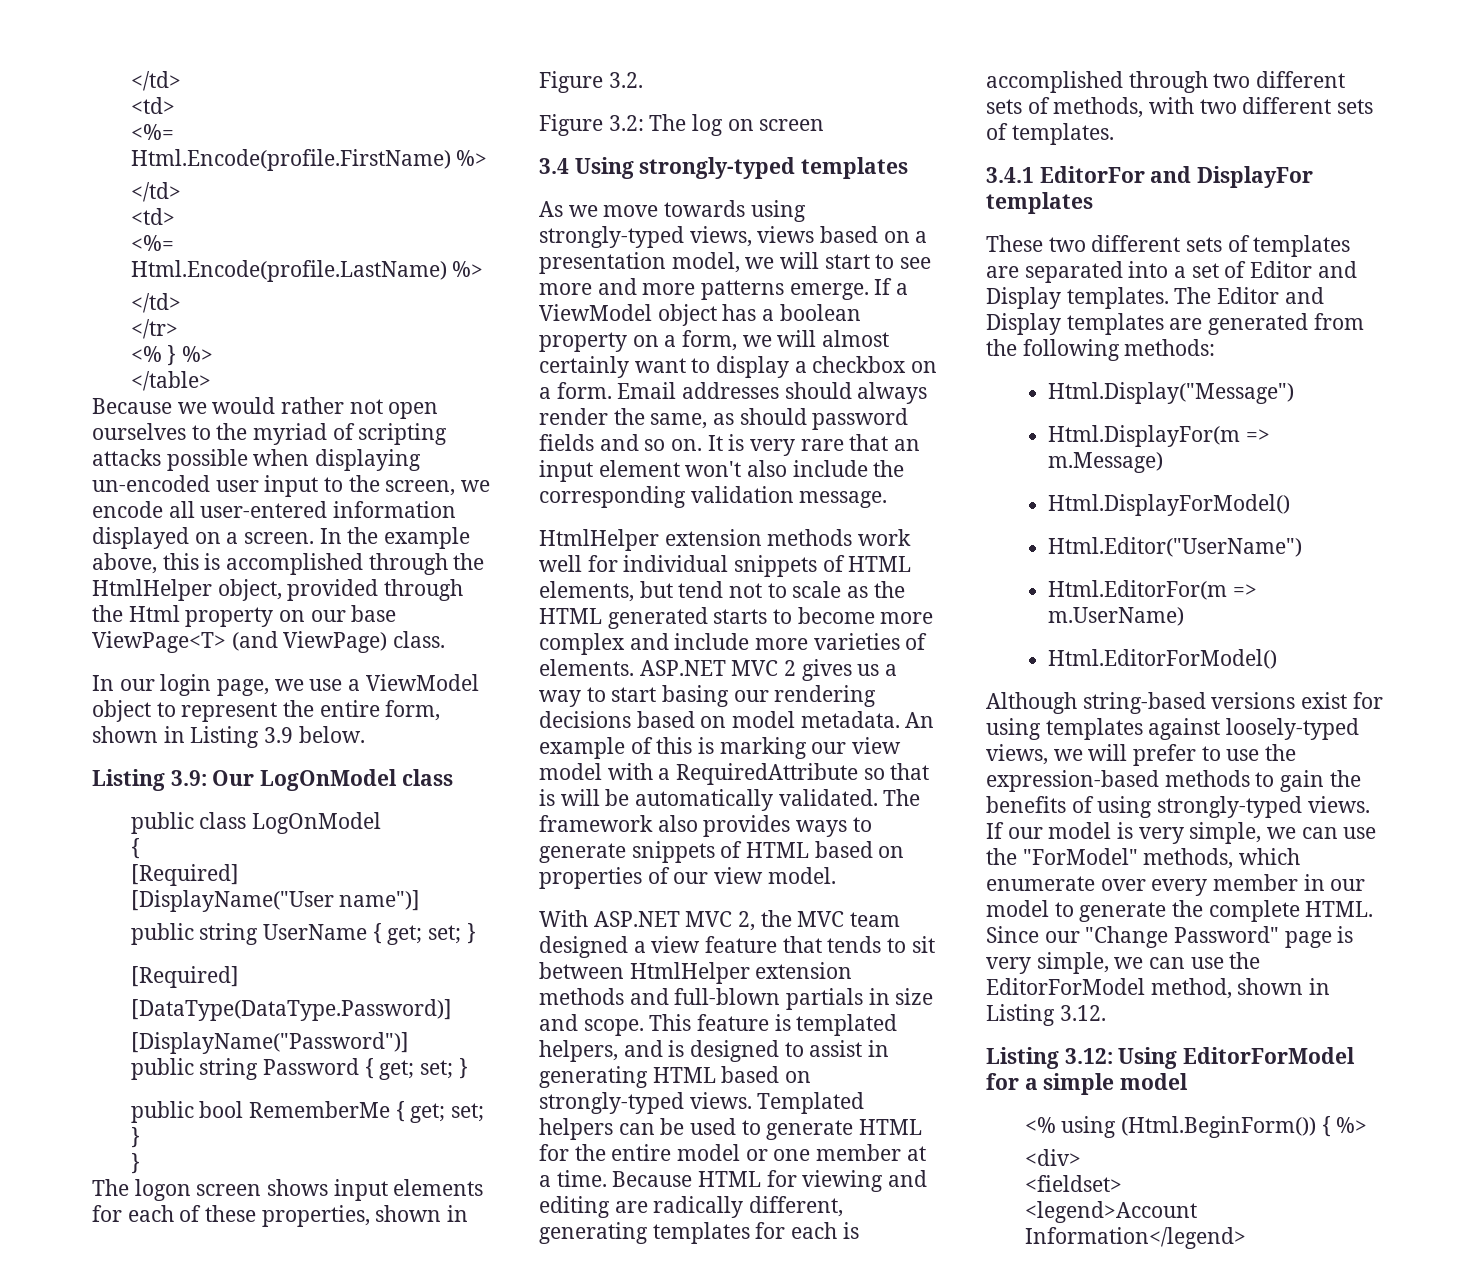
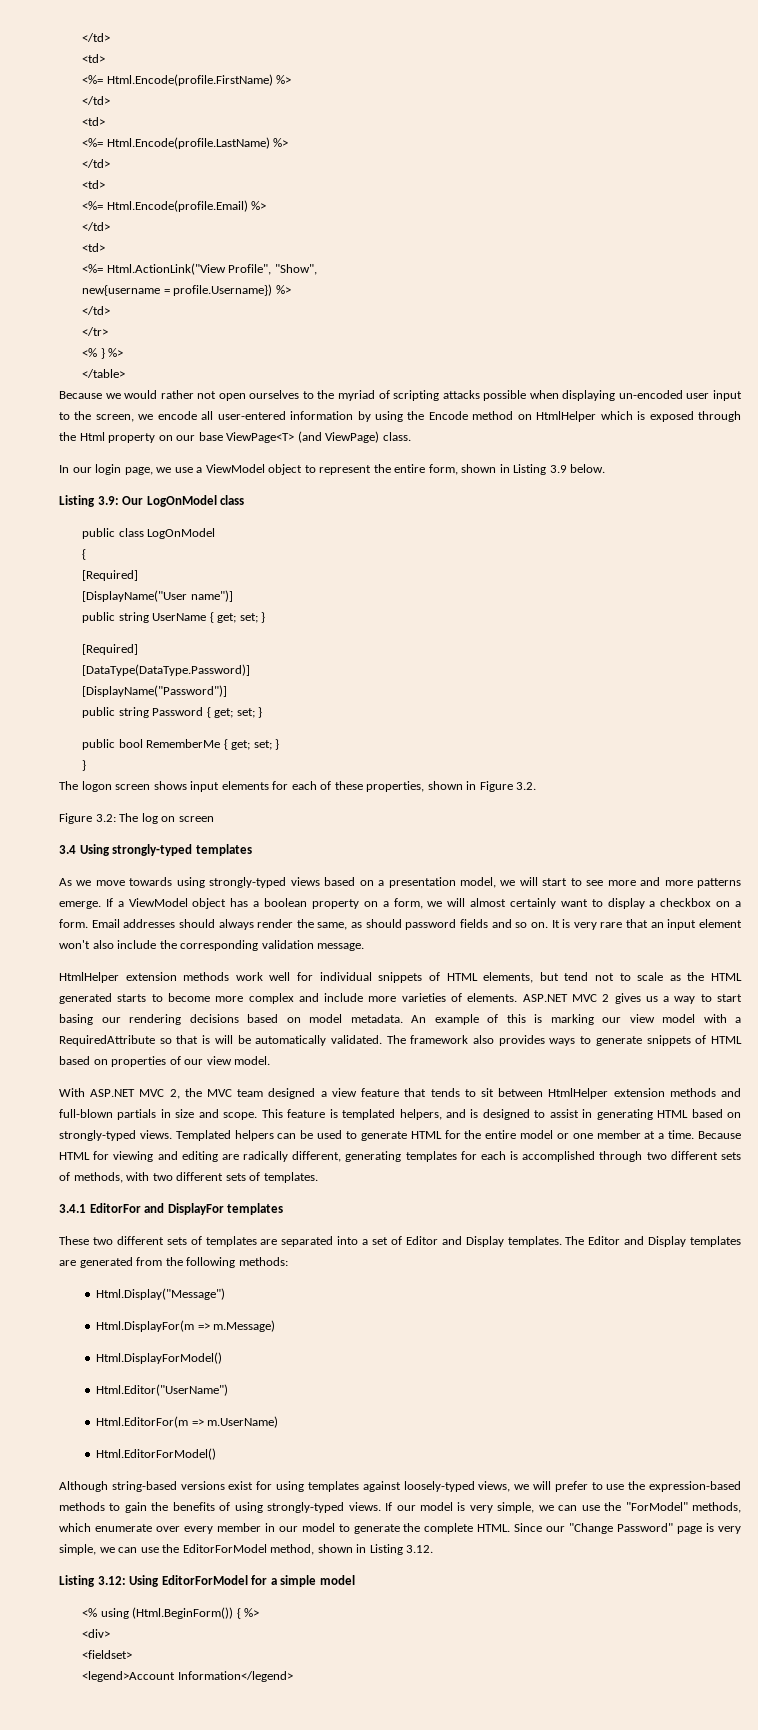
  <%= Html.Encode(profile.LastName) %>
+ </td>
+ <td>
+ <%= Html.Encode(profile.Email) %>
+ </td>
+ <td>
+ <%= Html.ActionLink("View Profile", "Show",
+ new{username = profile.Username}) %>
- Because we would rather not open ourselves to the myriad of scripting attacks possible when displaying un-encoded user input to the screen, we encode all user-entered information displayed on a screen. In the example above, this is accomplished through the HtmlHelper object, provided through the Html property on our base ViewPage<T> (and ViewPage) class.
+ Because we would rather not open ourselves to the myriad of scripting attacks possible when displaying un-encoded user input to the screen, we encode all user-entered information by using the Encode method on HtmlHelper which is exposed through the Html property on our base ViewPage<T> (and ViewPage) class.
- As we move towards using strongly-typed views, views based on a presentation model, we will start to see more and more patterns emerge.
+ As we move towards using strongly-typed views based on a presentation model, we will start to see more and more patterns emerge.

